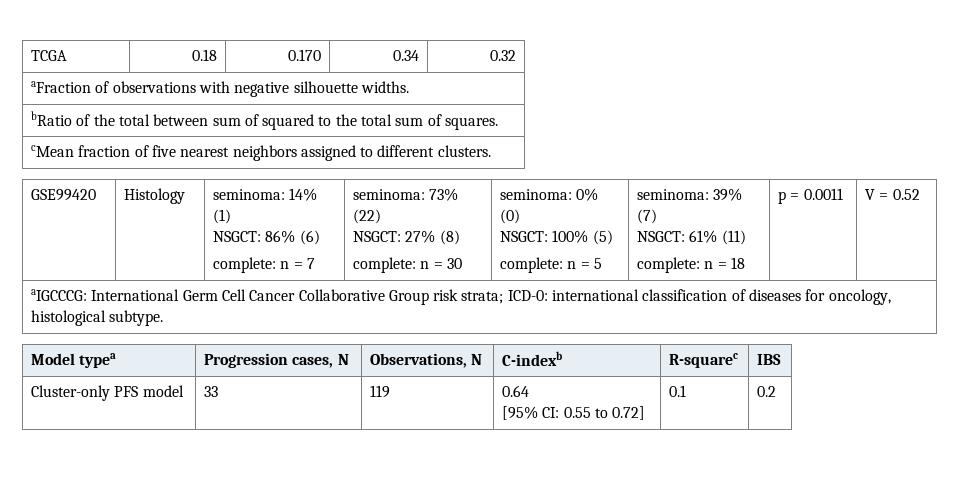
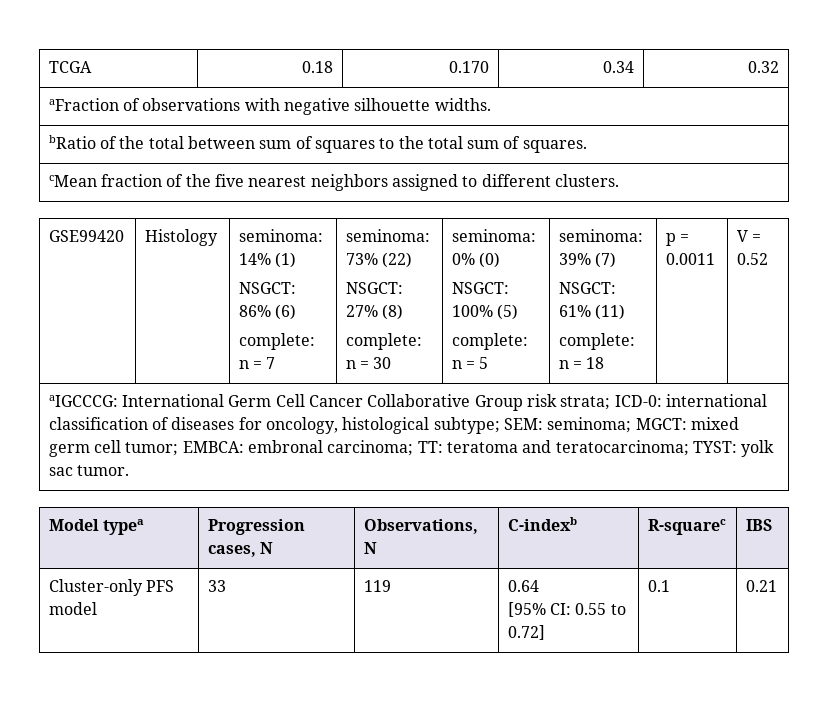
- bRatio of the total between sum of squared to the total sum of squares.
+ bRatio of the total between sum of squares to the total sum of squares.
- cMean fraction of five nearest neighbors assigned to different clusters.
+ cMean fraction of the five nearest neighbors assigned to different clusters.
- aIGCCCG: International Germ Cell Cancer Collaborative Group risk strata; ICD-0: international classification of diseases for oncology, histological subtype.
+ aIGCCCG: International Germ Cell Cancer Collaborative Group risk strata; ICD-0: international classification of diseases for oncology, histological subtype; SEM: seminoma; MGCT: mixed germ cell tumor; EMBCA: embronal carcinoma; TT: teratoma and teratocarcinoma; TYST: yolk sac tumor.
  Cluster-only PFS model | 33 | 119 | 0.64
- [95% CI: 0.55 to 0.72] | 0.1 | 0.2
+ [95% CI: 0.55 to 0.72] | 0.1 | 0.21

